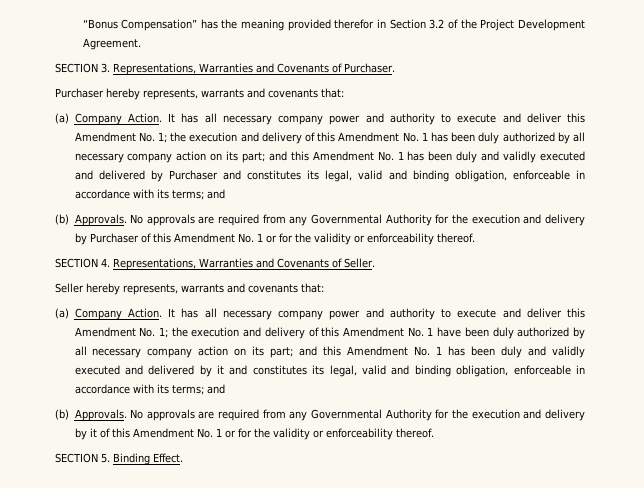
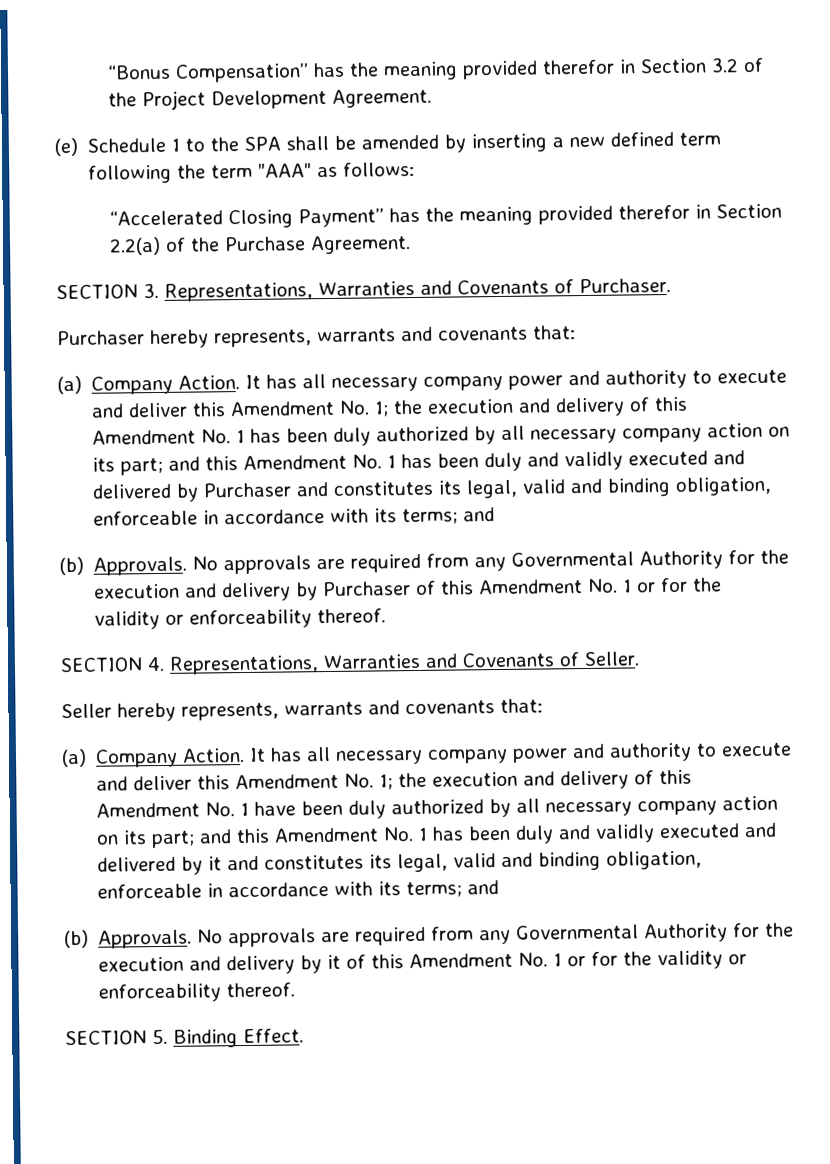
+ (e) Schedule 1 to the SPA shall be amended by inserting a new defined term following the term "AAA" as follows:
+ “Accelerated Closing Payment” has the meaning provided therefor in Section 2.2(a) of the Purchase Agreement.

